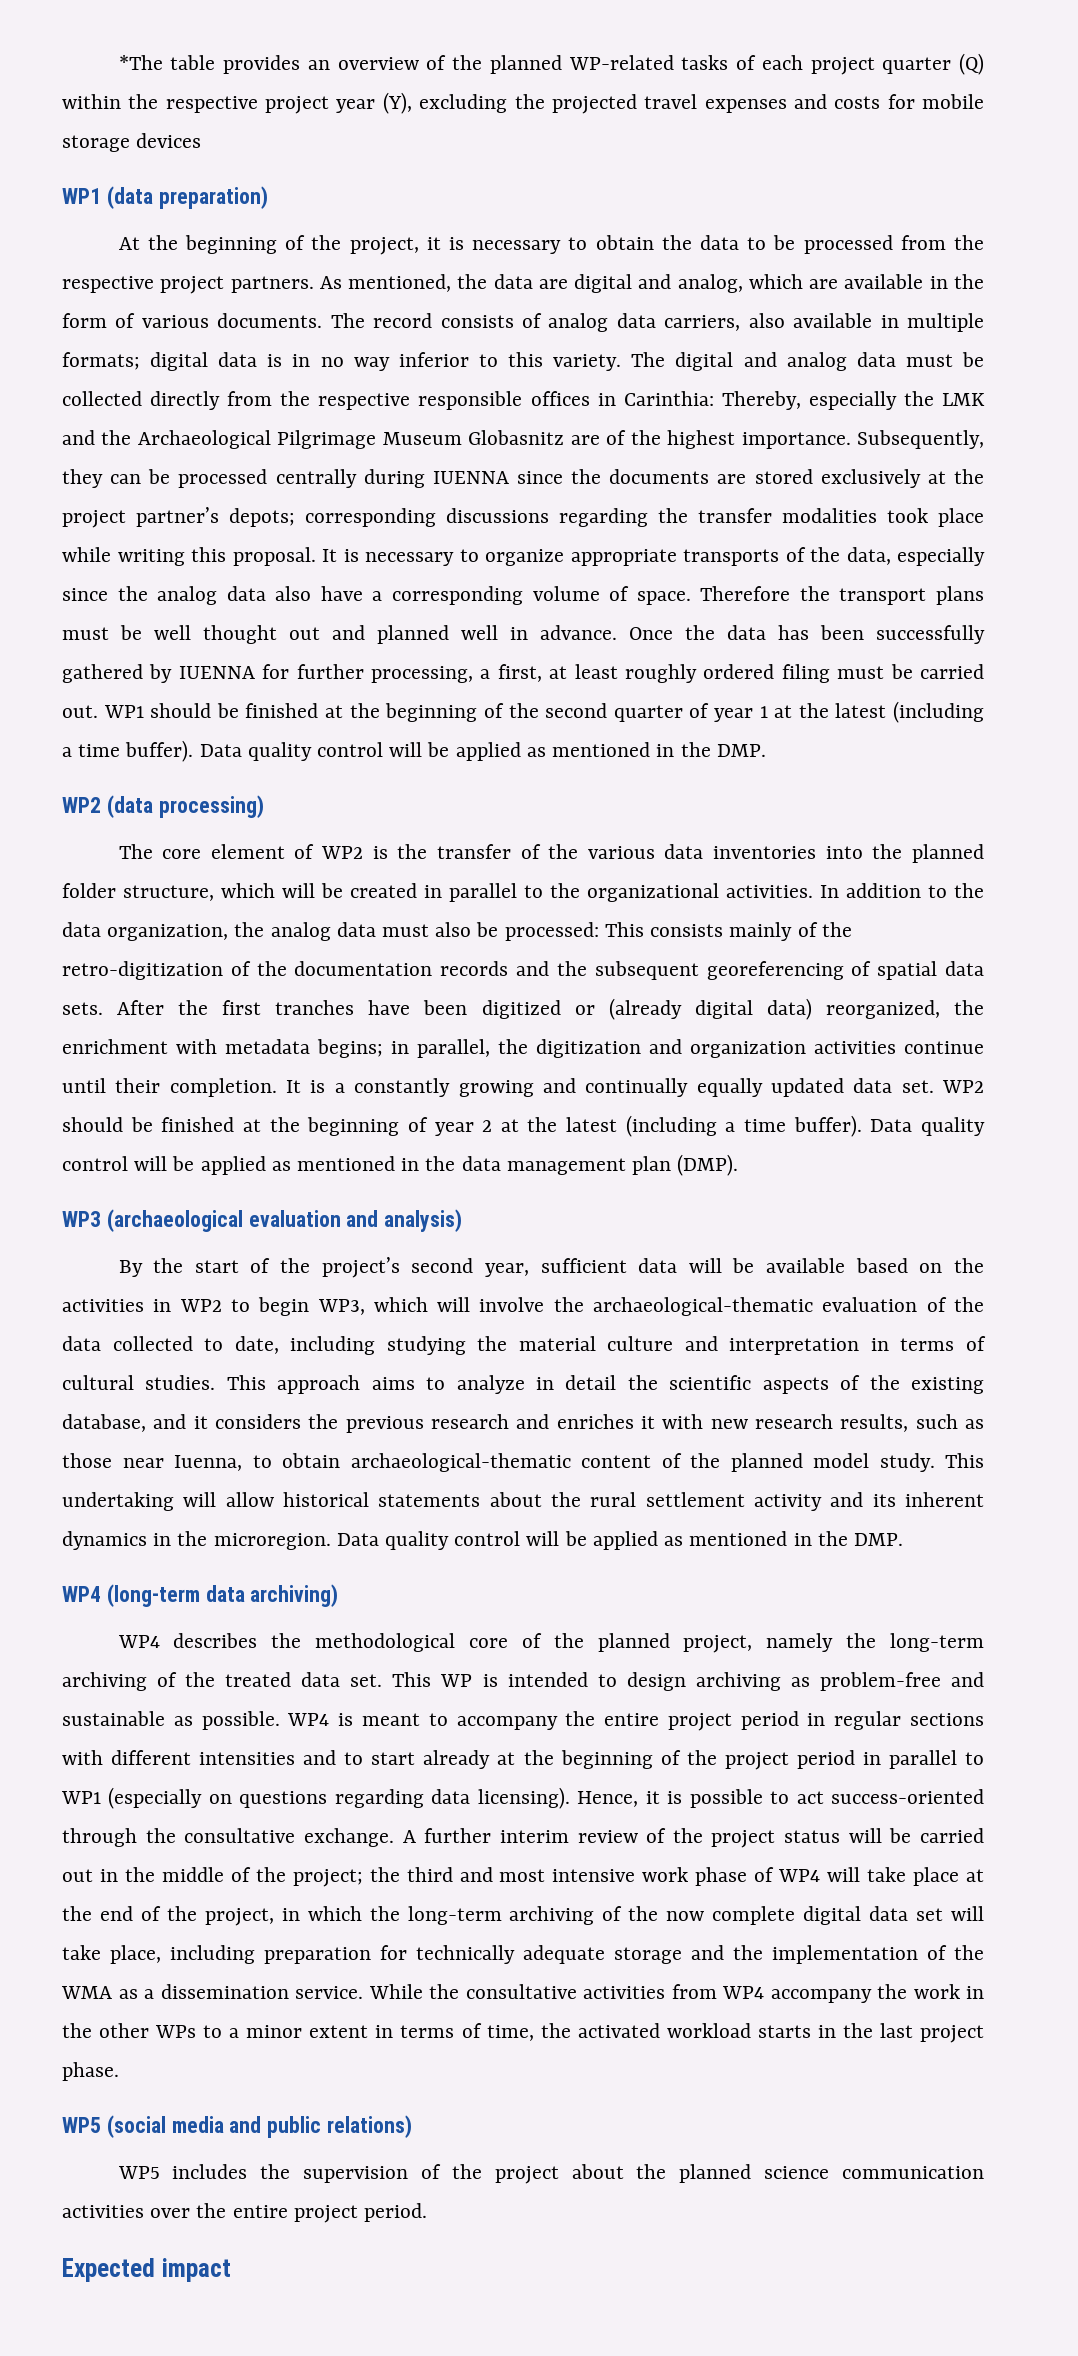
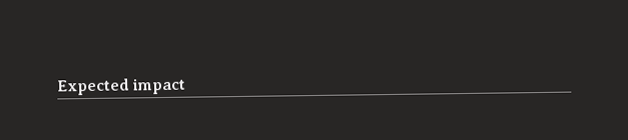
- *The table provides an overview of the planned WP-related tasks of each project quarter (Q) within the respective project year (Y), excluding the projected travel expenses and costs for mobile storage devices
- WP1 (data preparation)
- At the beginning of the project, it is necessary to obtain the data to be processed from the respective project partners. As mentioned, the data are digital and analog, which are available in the form of various documents. The record consists of analog data carriers, also available in multiple formats; digital data is in no way inferior to this variety. The digital and analog data must be collected directly from the respective responsible offices in Carinthia: Thereby, especially the LMK and the Archaeological Pilgrimage Museum Globasnitz are of the highest importance. Subsequently, they can be processed centrally during IUENNA since the documents are stored exclusively at the project partner’s depots; corresponding discussions regarding the transfer modalities took place while writing this proposal. It is necessary to organize appropriate transports of the data, especially since the analog data also have a corresponding volume of space. Therefore the transport plans must be well thought out and planned well in advance. Once the data has been successfully gathered by IUENNA for further processing, a first, at least roughly ordered filing must be carried out. WP1 should be finished at the beginning of the second quarter of year 1 at the latest (including a time buffer). Data quality control will be applied as mentioned in the DMP.
- WP2 (data processing)
- The core element of WP2 is the transfer of the various data inventories into the planned folder structure, which will be created in parallel to the organizational activities. In addition to the data organization, the analog data must also be processed: This consists mainly of the retro-digitization of the documentation records and the subsequent georeferencing of spatial data sets. After the first tranches have been digitized or (already digital data) reorganized, the enrichment with metadata begins; in parallel, the digitization and organization activities continue until their completion. It is a constantly growing and continually equally updated data set. WP2 should be finished at the beginning of year 2 at the latest (including a time buffer). Data quality control will be applied as mentioned in the data management plan (DMP).
- WP3 (archaeological evaluation and analysis)
- By the start of the project’s second year, sufficient data will be available based on the activities in WP2 to begin WP3, which will involve the archaeological-thematic evaluation of the data collected to date, including studying the material culture and interpretation in terms of cultural studies. This approach aims to analyze in detail the scientific aspects of the existing database, and it considers the previous research and enriches it with new research results, such as those near Iuenna, to obtain archaeological-thematic content of the planned model study. This undertaking will allow historical statements about the rural settlement activity and its inherent dynamics in the microregion. Data quality control will be applied as mentioned in the DMP.
- WP4 (long-term data archiving)
- WP4 describes the methodological core of the planned project, namely the long-term archiving of the treated data set. This WP is intended to design archiving as problem-free and sustainable as possible. WP4 is meant to accompany the entire project period in regular sections with different intensities and to start already at the beginning of the project period in parallel to WP1 (especially on questions regarding data licensing). Hence, it is possible to act success-oriented through the consultative exchange. A further interim review of the project status will be carried out in the middle of the project; the third and most intensive work phase of WP4 will take place at the end of the project, in which the long-term archiving of the now complete digital data set will take place, including preparation for technically adequate storage and the implementation of the WMA as a dissemination service. While the consultative activities from WP4 accompany the work in the other WPs to a minor extent in terms of time, the activated workload starts in the last project phase.
- WP5 (social media and public relations)
- WP5 includes the supervision of the project about the planned science communication activities over the entire project period.

